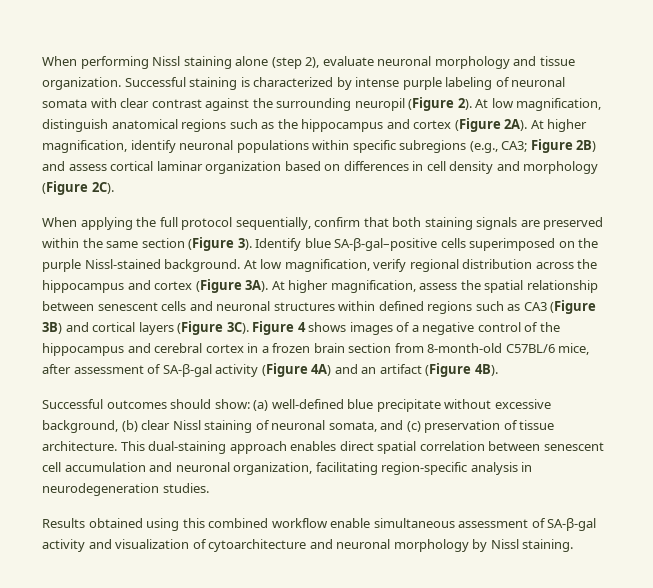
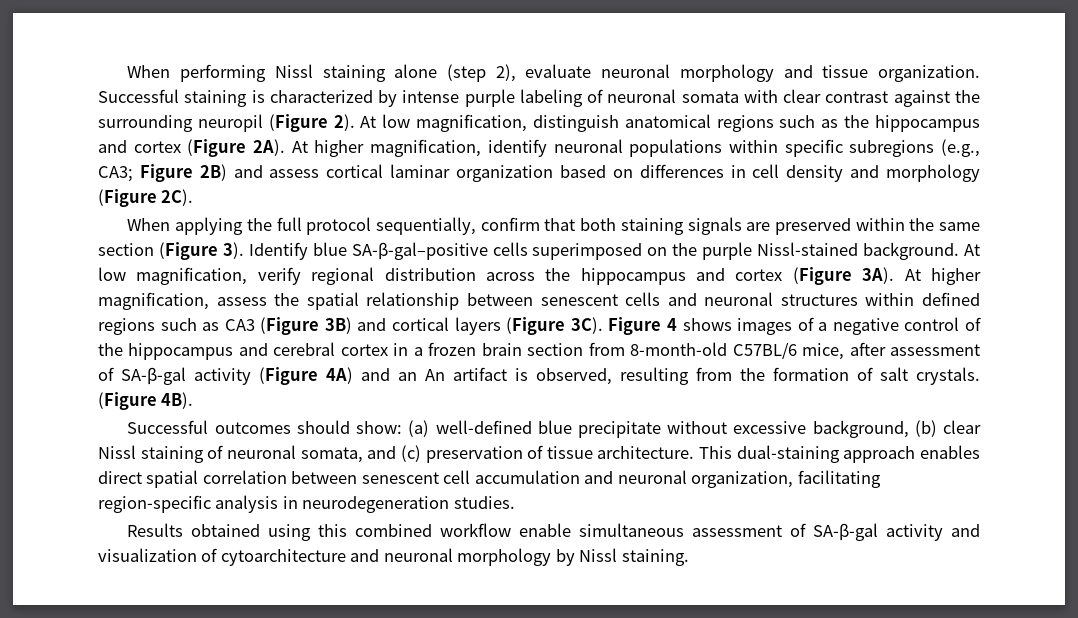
- Figure 4 shows images of a negative control of the hippocampus and cerebral cortex in a frozen brain section from 8-month-old C57BL/6 mice, after assessment of SA-β-gal activity (Figure 4A) and an artifact (Figure 4B).
+ Figure 4 shows images of a negative control of the hippocampus and cerebral cortex in a frozen brain section from 8-month-old C57BL/6 mice, after assessment of SA-β-gal activity (Figure 4A) and an An artifact is observed, resulting from the formation of salt crystals. (Figure 4B).

